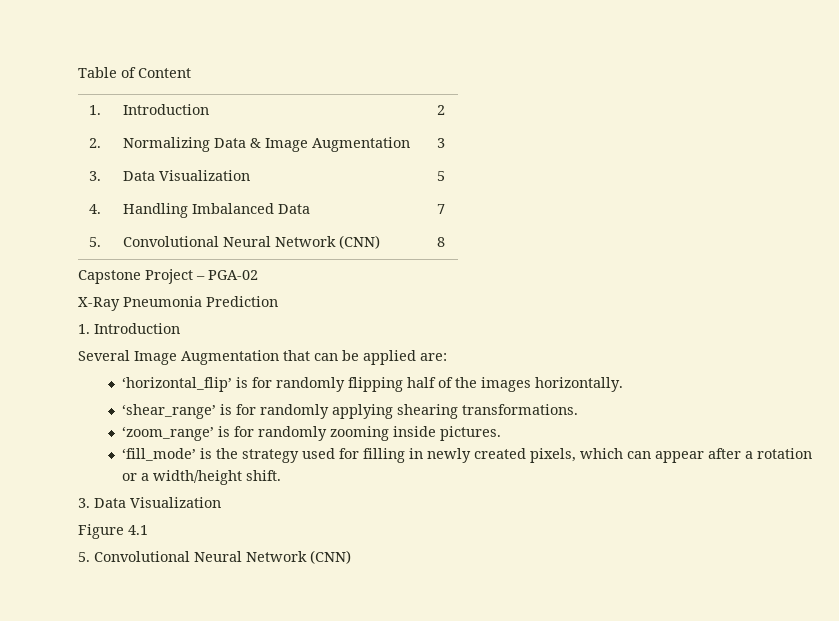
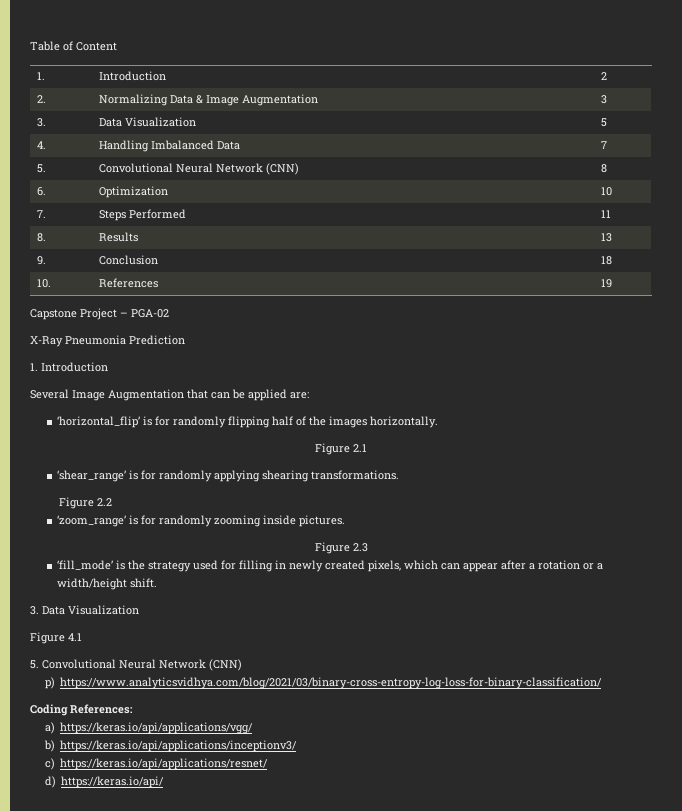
+ 6. | Optimization | 10
+ 7. | Steps Performed | 11
+ 8. | Results | 13
+ 9. | Conclusion | 18
+ 10. | References | 19
+ Figure 2.1
+ Figure 2.2
+ Figure 2.3
+ p) https://www.analyticsvidhya.com/blog/2021/03/binary-cross-entropy-log-loss-for-binary-classification/
+ Coding References:
+ a) https://keras.io/api/applications/vgg/
+ b) https://keras.io/api/applications/inceptionv3/
+ c) https://keras.io/api/applications/resnet/
+ d) https://keras.io/api/

